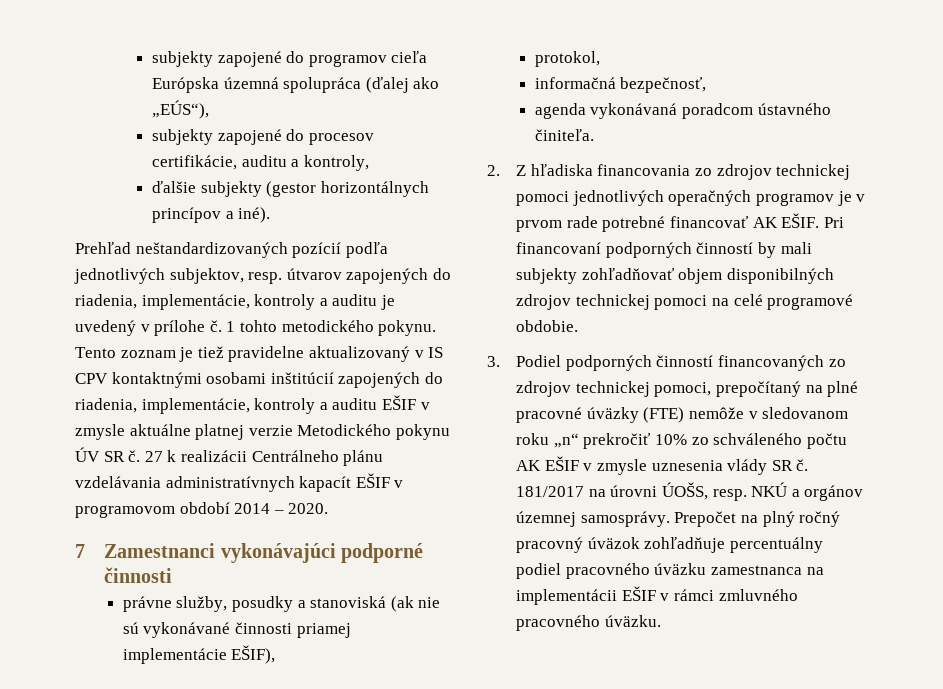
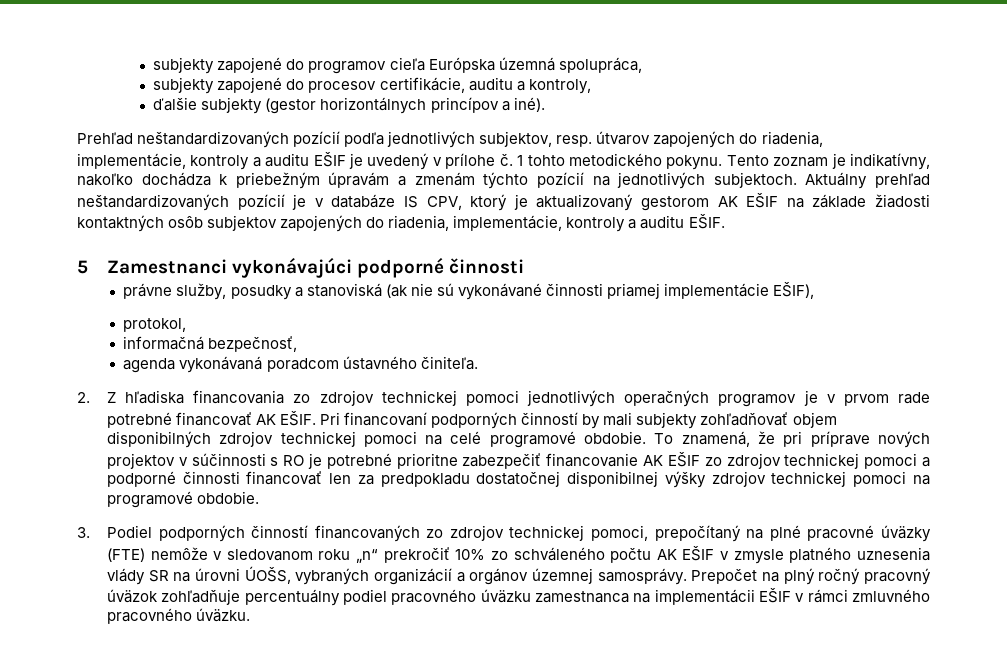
- subjekty zapojené do programov cieľa Európska územná spolupráca (ďalej ako „EÚS“),
+ subjekty zapojené do programov cieľa Európska územná spolupráca,
- Prehľad neštandardizovaných pozícií podľa jednotlivých subjektov, resp. útvarov zapojených do riadenia, implementácie, kontroly a auditu je uvedený v prílohe č.
+ Prehľad neštandardizovaných pozícií podľa jednotlivých subjektov, resp. útvarov zapojených do riadenia, implementácie, kontroly a auditu EŠIF je uvedený v prílohe č.
- Tento zoznam je tiež pravidelne aktualizovaný v IS CPV kontaktnými osobami inštitúcií zapojených do riadenia, implementácie, kontroly a auditu EŠIF v zmysle aktuálne platnej verzie Metodického pokynu ÚV SR č. 27 k realizácii Centrálneho plánu vzdelávania administratívnych kapacít EŠIF v programovom období 2014 – 2020.
- 7 Zamestnanci vykonávajúci podporné činnosti
+ Tento zoznam je indikatívny, nakoľko dochádza k priebežným úpravám a zmenám týchto pozícií na jednotlivých subjektoch. Aktuálny prehľad neštandardizovaných pozícií je v databáze IS CPV, ktorý je aktualizovaný gestorom AK EŠIF na základe žiadosti kontaktných osôb subjektov zapojených do riadenia, implementácie, kontroly a auditu EŠIF.
+ 5 Zamestnanci vykonávajúci podporné činnosti
+ To znamená, že pri príprave nových projektov v súčinnosti s RO je potrebné prioritne zabezpečiť financovanie AK EŠIF zo zdrojov technickej pomoci a podporné činnosti financovať len za predpokladu dostatočnej disponibilnej výšky zdrojov technickej pomoci na programové obdobie.
- 3. Podiel podporných činností financovaných zo zdrojov technickej pomoci, prepočítaný na plné pracovné úväzky (FTE) nemôže v sledovanom roku „n“ prekročiť 10% zo schváleného počtu AK EŠIF v zmysle uznesenia vlády SR č. 181/2017 na úrovni ÚOŠS, resp. NKÚ a orgánov územnej samosprávy.
+ 3. Podiel podporných činností financovaných zo zdrojov technickej pomoci, prepočítaný na plné pracovné úväzky (FTE) nemôže v sledovanom roku „n“ prekročiť 10% zo schváleného počtu AK EŠIF v zmysle platného uznesenia vlády SR na úrovni ÚOŠS, vybraných organizácií a orgánov územnej samosprávy.

